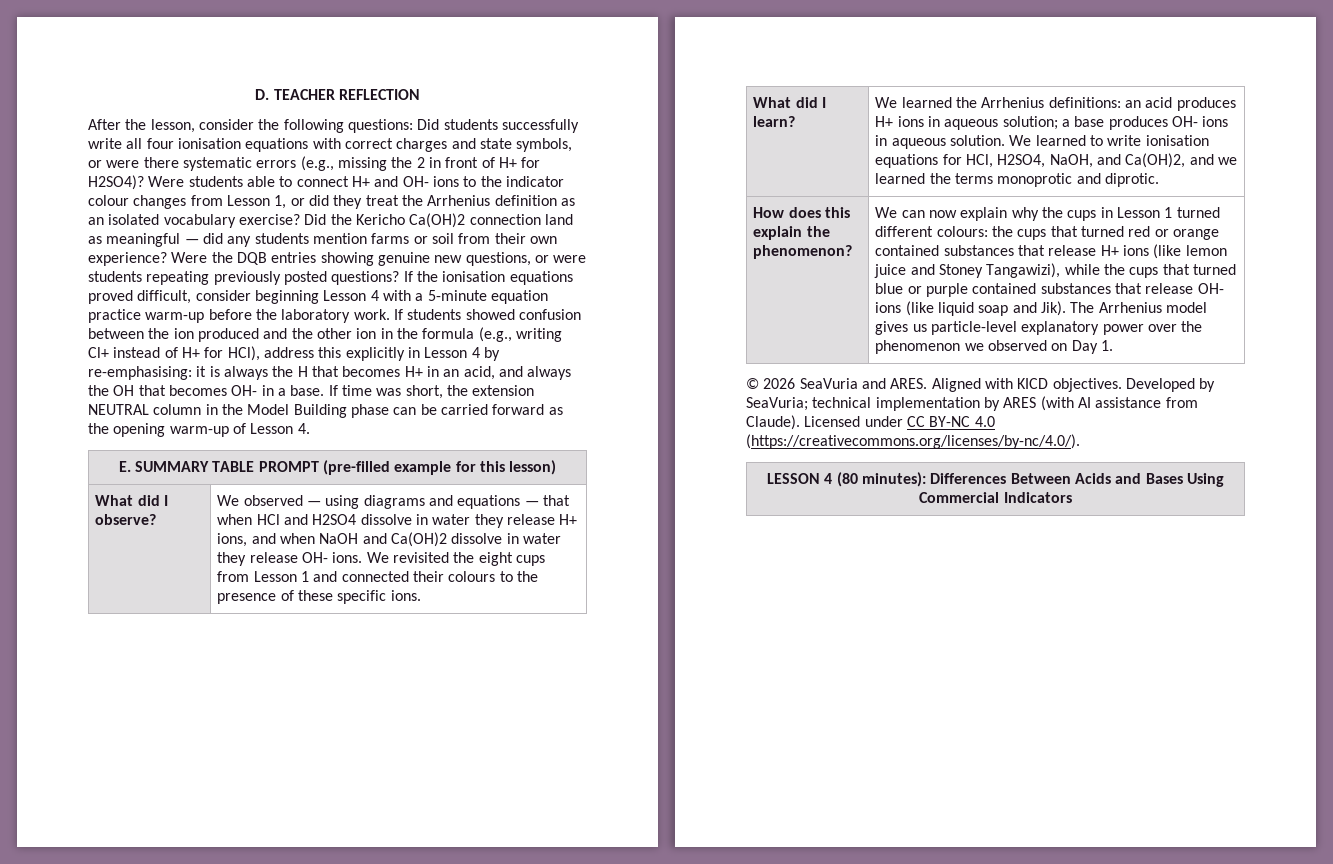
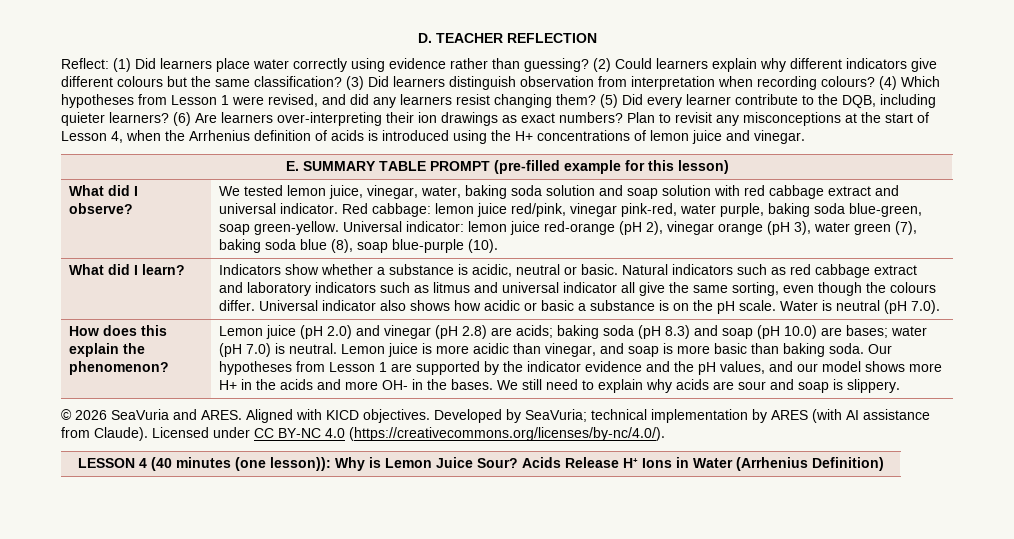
- After the lesson, consider the following questions: Did students successfully write all four ionisation equations with correct charges and state symbols, or were there systematic errors (e.g., missing the 2 in front of H+ for H2SO4)? Were students able to connect H+ and OH- ions to the indicator colour changes from Lesson 1, or did they treat the Arrhenius definition as an isolated vocabulary exercise? Did the Kericho Ca(OH)2 connection land as meaningful — did any students mention farms or soil from their own experience? Were the DQB entries showing genuine new questions, or were students repeating previously posted questions? If the ionisation equations proved difficult, consider beginning Lesson 4 with a 5-minute equation practice warm-up before the laboratory work. If students showed confusion between the ion produced and the other ion in the formula (e.g., writing Cl+ instead of H+ for HCl), address this explicitly in Lesson 4 by re-emphasising: it is always the H that becomes H+ in an acid, and always the OH that becomes OH- in a base. If time was short, the extension NEUTRAL column in the Model Building phase can be carried forward as the opening warm-up of Lesson 4.
+ Reflect: (1) Did learners place water correctly using evidence rather than guessing? (2) Could learners explain why different indicators give different colours but the same classification? (3) Did learners distinguish observation from interpretation when recording colours? (4) Which hypotheses from Lesson 1 were revised, and did any learners resist changing them? (5) Did every learner contribute to the DQB, including quieter learners? (6) Are learners over-interpreting their ion drawings as exact numbers? Plan to revisit any misconceptions at the start of Lesson 4, when the Arrhenius definition of acids is introduced using the H+ concentrations of lemon juice and vinegar.
- We observed — using diagrams and equations — that when HCl and H2SO4 dissolve in water they release H+ ions, and when NaOH and Ca(OH)2 dissolve in water they release OH- ions. We revisited the eight cups from Lesson 1 and connected their colours to the presence of these specific ions.
- What did I learn? | We learned the Arrhenius definitions: an acid produces H+ ions in aqueous solution; a base produces OH- ions in aqueous solution. We learned to write ionisation equations for HCl, H2SO4, NaOH, and Ca(OH)2, and we learned the terms monoprotic and diprotic.
+ We tested lemon juice, vinegar, water, baking soda solution and soap solution with red cabbage extract and universal indicator. Red cabbage: lemon juice red/pink, vinegar pink-red, water purple, baking soda blue-green, soap green-yellow. Universal indicator: lemon juice red-orange (pH 2), vinegar orange (pH 3), water green (7), baking soda blue (8), soap blue-purple (10).
+ What did I learn? | Indicators show whether a substance is acidic, neutral or basic. Natural indicators such as red cabbage extract and laboratory indicators such as litmus and universal indicator all give the same sorting, even though the colours differ. Universal indicator also shows how acidic or basic a substance is on the pH scale. Water is neutral (pH 7.0).
- We can now explain why the cups in Lesson 1 turned different colours: the cups that turned red or orange contained substances that release H+ ions (like lemon juice and Stoney Tangawizi), while the cups that turned blue or purple contained substances that release OH- ions (like liquid soap and Jik). The Arrhenius model gives us particle-level explanatory power over the phenomenon we observed on Day 1.
+ Lemon juice (pH 2.0) and vinegar (pH 2.8) are acids; baking soda (pH 8.3) and soap (pH 10.0) are bases; water (pH 7.0) is neutral. Lemon juice is more acidic than vinegar, and soap is more basic than baking soda. Our hypotheses from Lesson 1 are supported by the indicator evidence and the pH values, and our model shows more H+ in the acids and more OH- in the bases. We still need to explain why acids are sour and soap is slippery.
- LESSON 4 (80 minutes): Differences Between Acids and Bases Using Commercial Indicators
+ LESSON 4 (40 minutes (one lesson)): Why is Lemon Juice Sour? Acids Release H⁺ Ions in Water (Arrhenius Definition)

